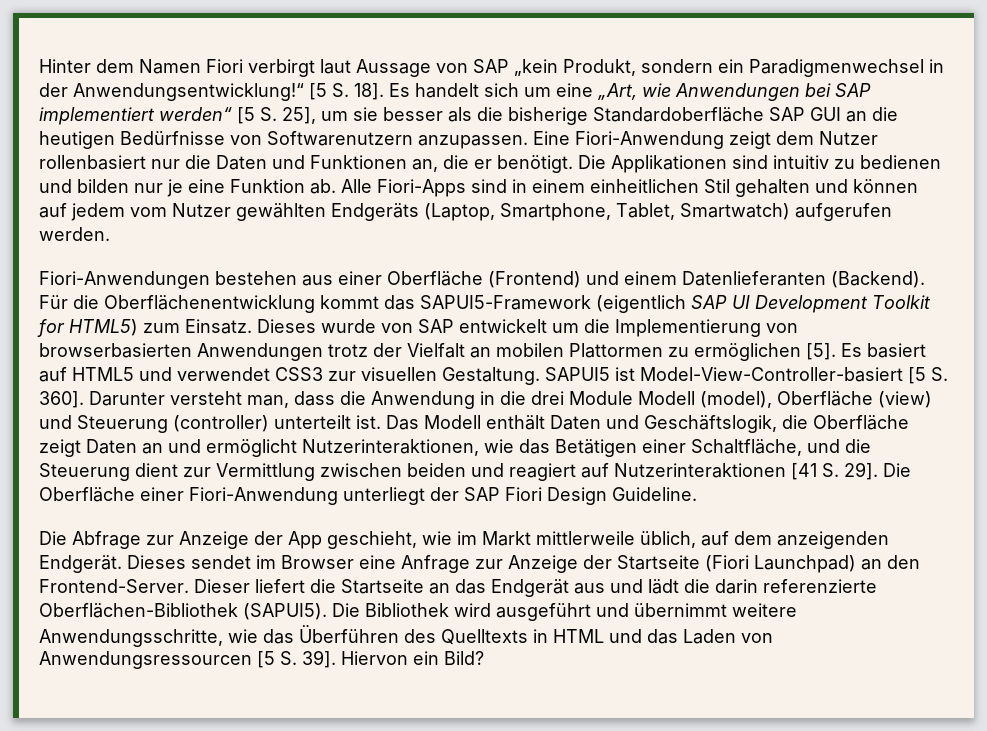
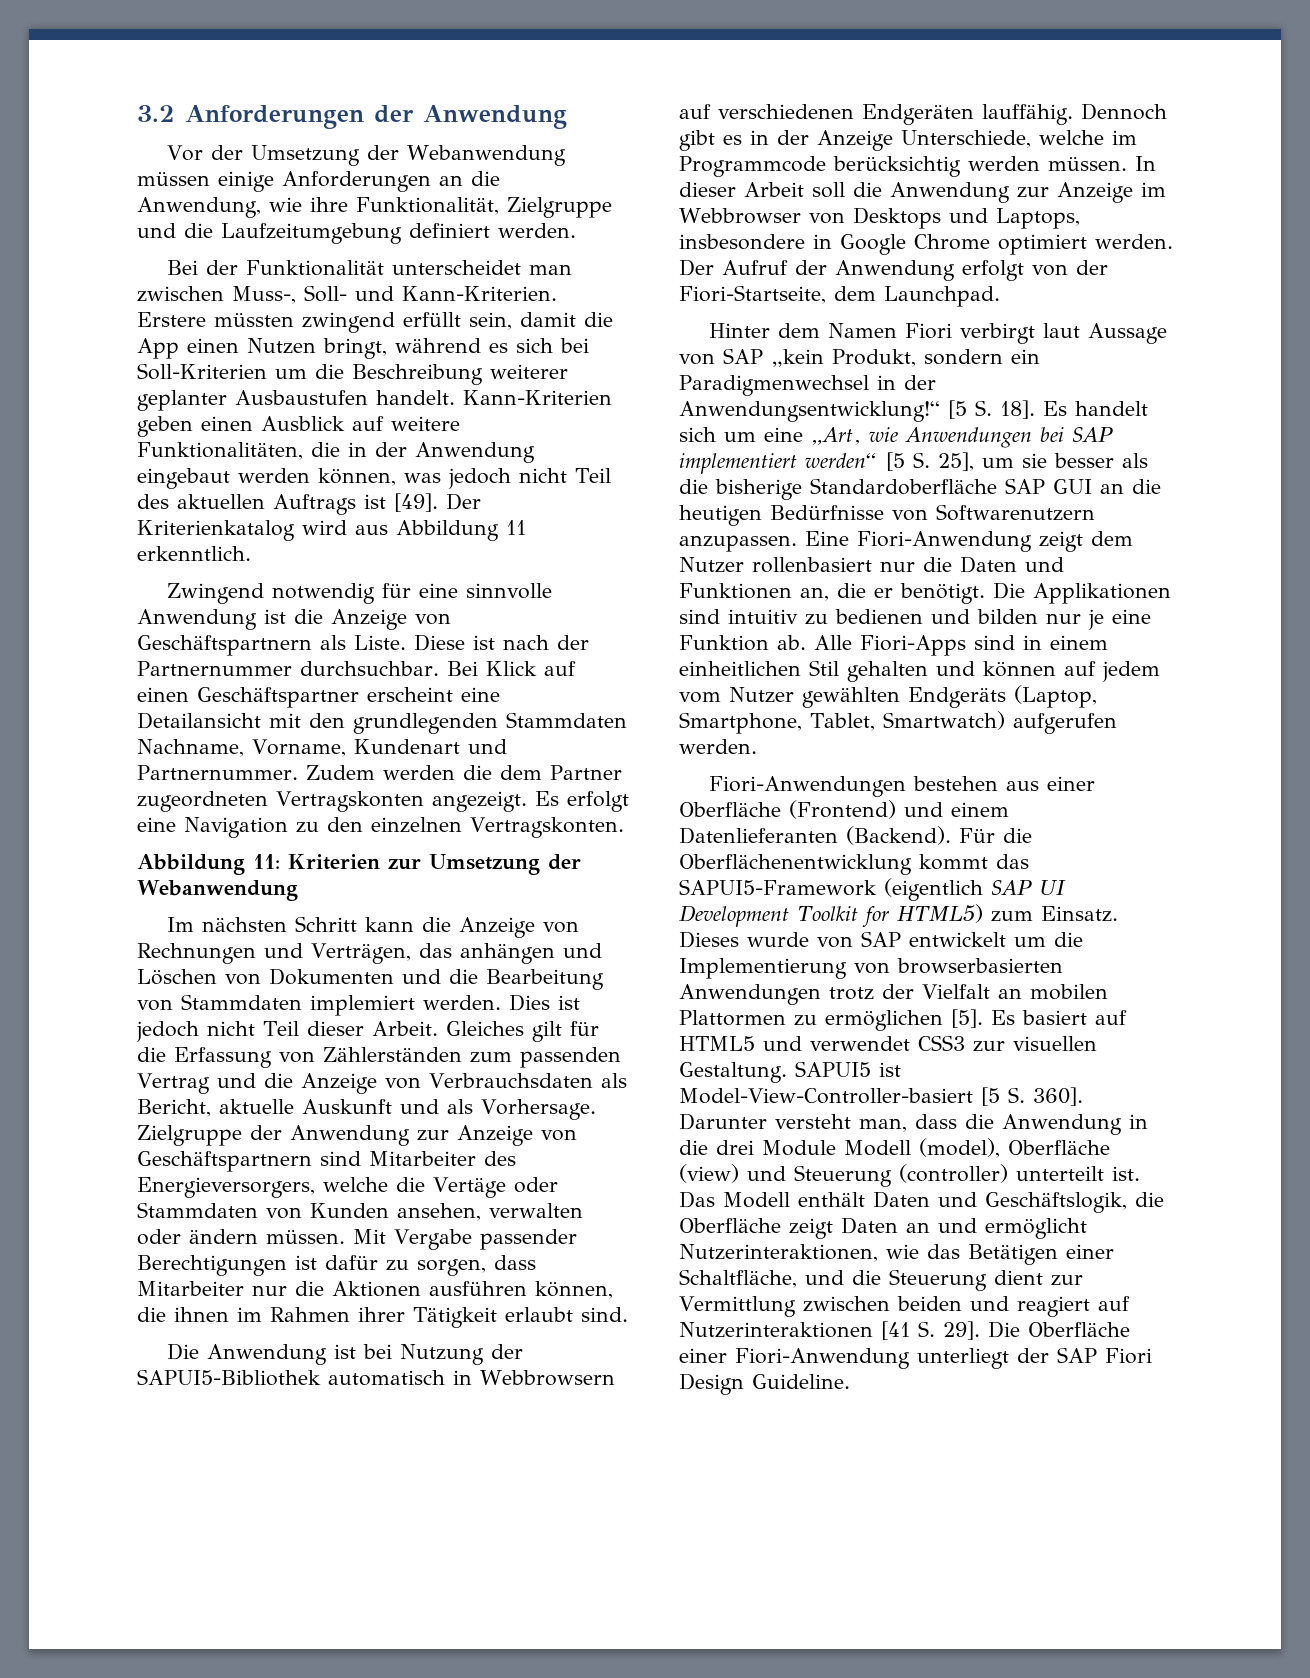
+ 3.2 Anforderungen der Anwendung
+ Vor der Umsetzung der Webanwendung müssen einige Anforderungen an die Anwendung, wie ihre Funktionalität, Zielgruppe und die Laufzeitumgebung definiert werden.
+ Bei der Funktionalität unterscheidet man zwischen Muss-, Soll- und Kann-Kriterien. Erstere müssten zwingend erfüllt sein, damit die App einen Nutzen bringt, während es sich bei Soll-Kriterien um die Beschreibung weiterer geplanter Ausbaustufen handelt. Kann-Kriterien geben einen Ausblick auf weitere Funktionalitäten, die in der Anwendung eingebaut werden können, was jedoch nicht Teil des aktuellen Auftrags ist [49]. Der Kriterienkatalog wird aus Abbildung 11 erkenntlich.
+ Zwingend notwendig für eine sinnvolle Anwendung ist die Anzeige von Geschäftspartnern als Liste. Diese ist nach der Partnernummer durchsuchbar. Bei Klick auf einen Geschäftspartner erscheint eine Detailansicht mit den grundlegenden Stammdaten Nachname, Vorname, Kundenart und Partnernummer. Zudem werden die dem Partner zugeordneten Vertragskonten angezeigt. Es erfolgt eine Navigation zu den einzelnen Vertragskonten.
+ Abbildung 11: Kriterien zur Umsetzung der Webanwendung
+ Im nächsten Schritt kann die Anzeige von Rechnungen und Verträgen, das anhängen und Löschen von Dokumenten und die Bearbeitung von Stammdaten implemiert werden. Dies ist jedoch nicht Teil dieser Arbeit. Gleiches gilt für die Erfassung von Zählerständen zum passenden Vertrag und die Anzeige von Verbrauchsdaten als Bericht, aktuelle Auskunft und als Vorhersage. Zielgruppe der Anwendung zur Anzeige von Geschäftspartnern sind Mitarbeiter des Energieversorgers, welche die Vertäge oder Stammdaten von Kunden ansehen, verwalten oder ändern müssen. Mit Vergabe passender Berechtigungen ist dafür zu sorgen, dass Mitarbeiter nur die Aktionen ausführen können, die ihnen im Rahmen ihrer Tätigkeit erlaubt sind.
+ Die Anwendung ist bei Nutzung der SAPUI5-Bibliothek automatisch in Webbrowsern auf verschiedenen Endgeräten lauffähig. Dennoch gibt es in der Anzeige Unterschiede, welche im Programmcode berücksichtig werden müssen. In dieser Arbeit soll die Anwendung zur Anzeige im Webbrowser von Desktops und Laptops, insbesondere in Google Chrome optimiert werden. Der Aufruf der Anwendung erfolgt von der Fiori-Startseite, dem Launchpad.
- Die Abfrage zur Anzeige der App geschieht, wie im Markt mittlerweile üblich, auf dem anzeigenden Endgerät. Dieses sendet im Browser eine Anfrage zur Anzeige der Startseite (Fiori Launchpad) an den Frontend-Server. Dieser liefert die Startseite an das Endgerät aus und lädt die darin referenzierte Oberflächen-Bibliothek (SAPUI5). Die Bibliothek wird ausgeführt und übernimmt weitere Anwendungsschritte, wie das Überführen des Quelltexts in HTML und das Laden von Anwendungsressourcen [5 S. 39]. Hiervon ein Bild?

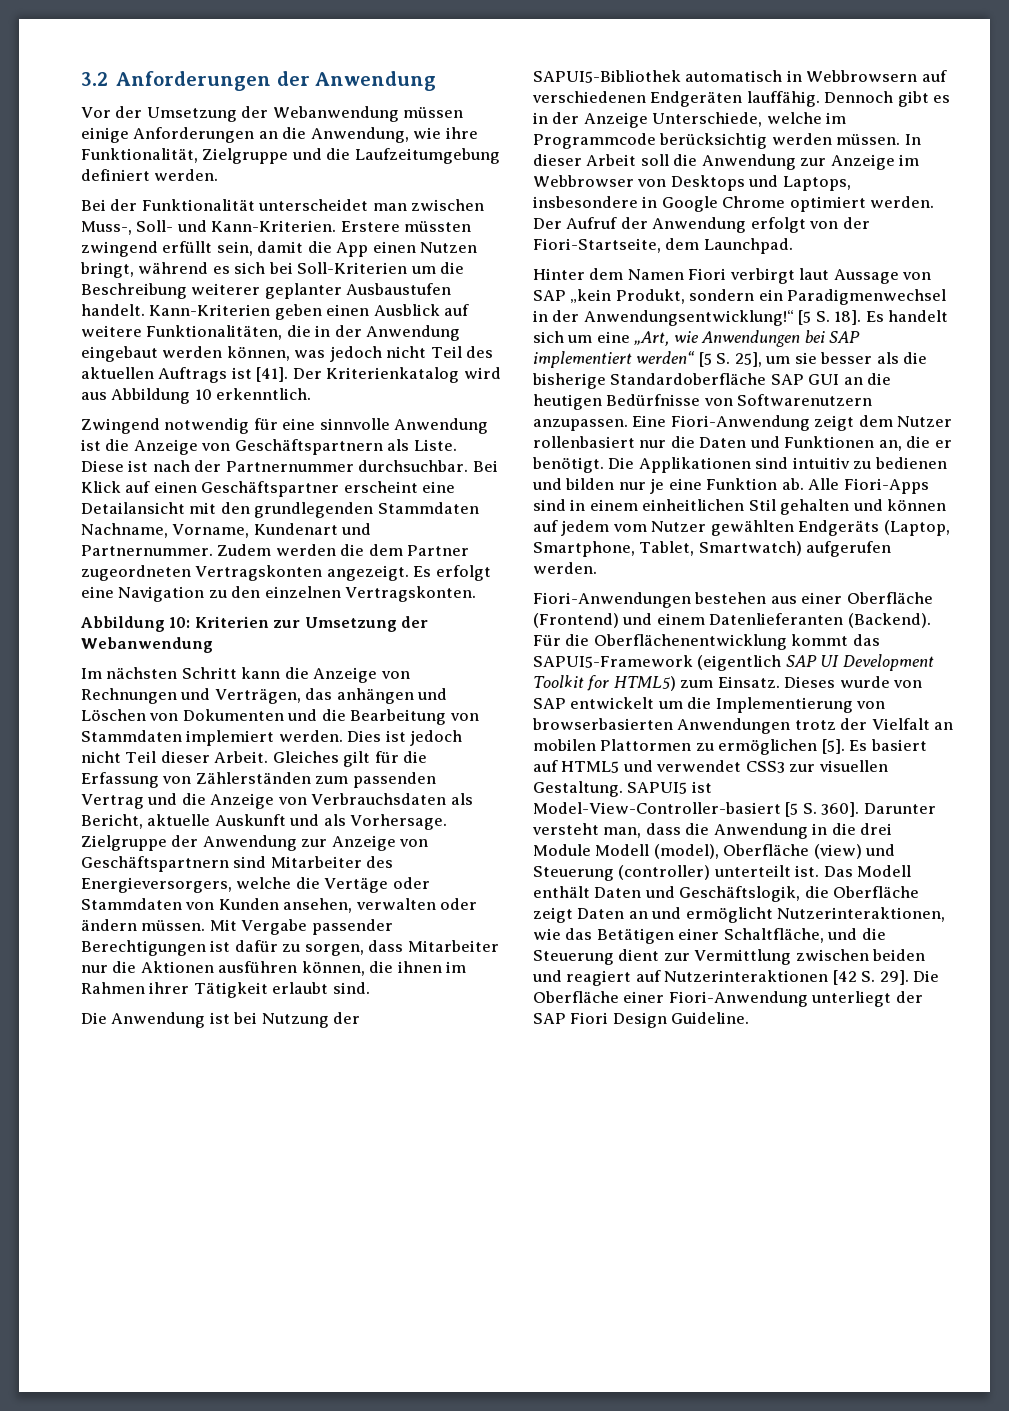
- Kann-Kriterien geben einen Ausblick auf weitere Funktionalitäten, die in der Anwendung eingebaut werden können, was jedoch nicht Teil des aktuellen Auftrags ist [49].
+ Kann-Kriterien geben einen Ausblick auf weitere Funktionalitäten, die in der Anwendung eingebaut werden können, was jedoch nicht Teil des aktuellen Auftrags ist [41].
- Der Kriterienkatalog wird aus Abbildung 11 erkenntlich.
+ Der Kriterienkatalog wird aus Abbildung 10 erkenntlich.
- Abbildung 11: Kriterien zur Umsetzung der Webanwendung
+ Abbildung 10: Kriterien zur Umsetzung der Webanwendung
- Das Modell enthält Daten und Geschäftslogik, die Oberfläche zeigt Daten an und ermöglicht Nutzerinteraktionen, wie das Betätigen einer Schaltfläche, und die Steuerung dient zur Vermittlung zwischen beiden und reagiert auf Nutzerinteraktionen [41 S. 29].
+ Das Modell enthält Daten und Geschäftslogik, die Oberfläche zeigt Daten an und ermöglicht Nutzerinteraktionen, wie das Betätigen einer Schaltfläche, und die Steuerung dient zur Vermittlung zwischen beiden und reagiert auf Nutzerinteraktionen [42 S. 29].

